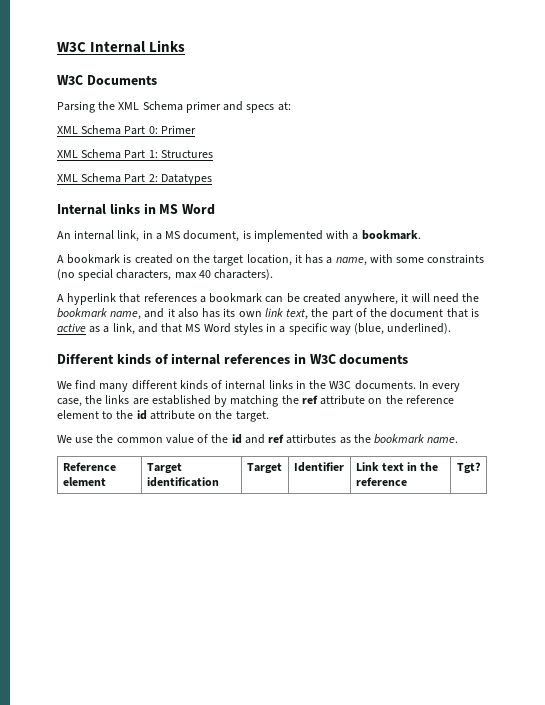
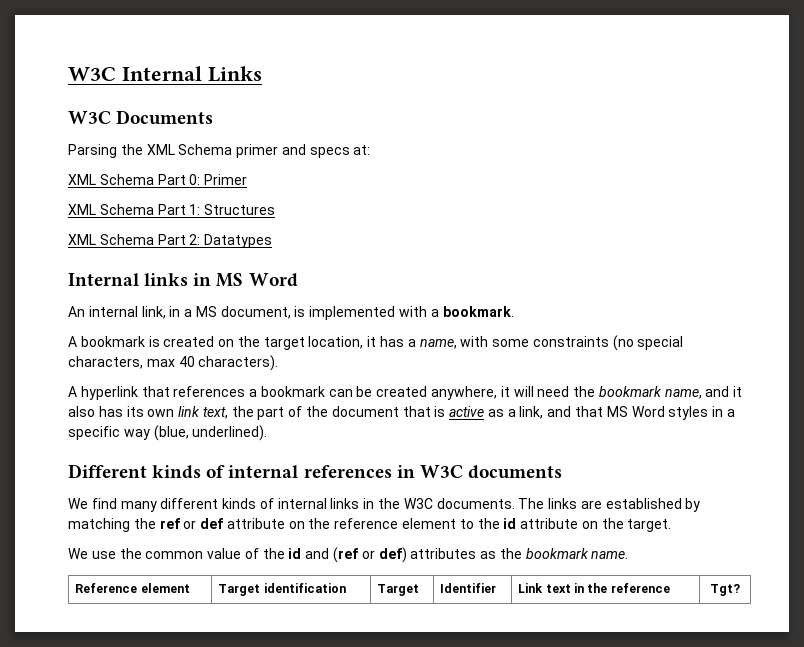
- In every case, the links are established by matching the ref attribute on the reference element to the id attribute on the target.
+ The links are established by matching the ref or def attribute on the reference element to the id attribute on the target.
- We use the common value of the id and ref attirbutes as the bookmark name.
+ We use the common value of the id and (ref or def) attributes as the bookmark name.

